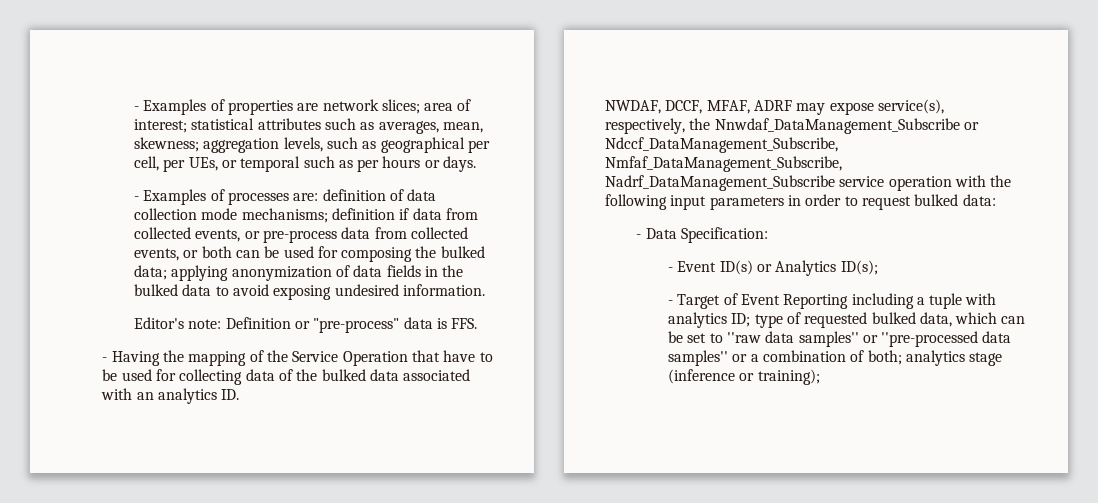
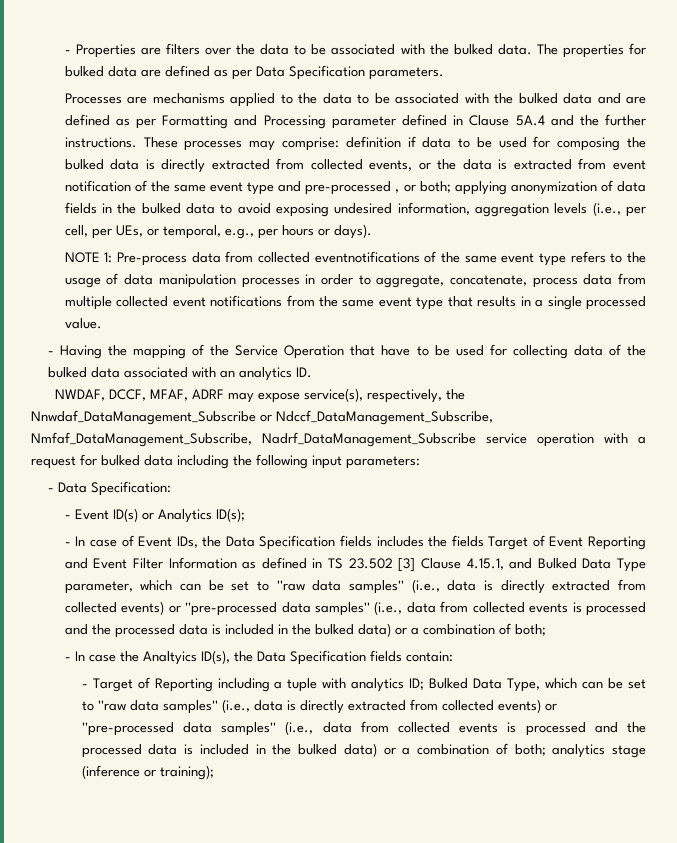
- - Examples of properties are network slices; area of interest; statistical attributes such as averages, mean, skewness; aggregation levels, such as geographical per cell, per UEs, or temporal such as per hours or days.
- - Examples of processes are: definition of data collection mode mechanisms; definition if data from collected events, or pre-process data from collected events, or both can be used for composing the bulked data; applying anonymization of data fields in the bulked data to avoid exposing undesired information.
- Editor's note: Definition or "pre-process" data is FFS.
+ - Properties are filters over the data to be associated with the bulked data. The properties for bulked data are defined as per Data Specification parameters.
+ Processes are mechanisms applied to the data to be associated with the bulked data and are defined as per Formatting and Processing parameter defined in Clause 5A.4 and the further instructions. These processes may comprise: definition if data to be used for composing the bulked data is directly extracted from collected events, or the data is extracted from event notification of the same event type and pre-processed , or both; applying anonymization of data fields in the bulked data to avoid exposing undesired information, aggregation levels (i.e., per cell, per UEs, or temporal, e.g., per hours or days).
+ NOTE 1: Pre-process data from collected eventnotifications of the same event type refers to the usage of data manipulation processes in order to aggregate, concatenate, process data from multiple collected event notifications from the same event type that results in a single processed value.
- NWDAF, DCCF, MFAF, ADRF may expose service(s), respectively, the Nnwdaf_DataManagement_Subscribe or Ndccf_DataManagement_Subscribe, Nmfaf_DataManagement_Subscribe, Nadrf_DataManagement_Subscribe service operation with the following input parameters in order to request bulked data:
+ NWDAF, DCCF, MFAF, ADRF may expose service(s), respectively, the Nnwdaf_DataManagement_Subscribe or Ndccf_DataManagement_Subscribe, Nmfaf_DataManagement_Subscribe, Nadrf_DataManagement_Subscribe service operation with a request for bulked data including the following input parameters:
- - Target of Event Reporting including a tuple with analytics ID; type of requested bulked data, which can be set to ''raw data samples'' or ''pre-processed data samples'' or a combination of both; analytics stage (inference or training);
+ - In case of Event IDs, the Data Specification fields includes the fields Target of Event Reporting and Event Filter Information as defined in TS 23.502 [3] Clause 4.15.1, and Bulked Data Type parameter, which can be set to ''raw data samples'' (i.e., data is directly extracted from collected events) or ''pre-processed data samples'' (i.e., data from collected events is processed and the processed data is included in the bulked data) or a combination of both;
+ - In case the Analtyics ID(s), the Data Specification fields contain:
+ - Target of Reporting including a tuple with analytics ID; Bulked Data Type, which can be set to ''raw data samples'' (i.e., data is directly extracted from collected events) or ''pre-processed data samples'' (i.e., data from collected events is processed and the processed data is included in the bulked data) or a combination of both; analytics stage (inference or training);

